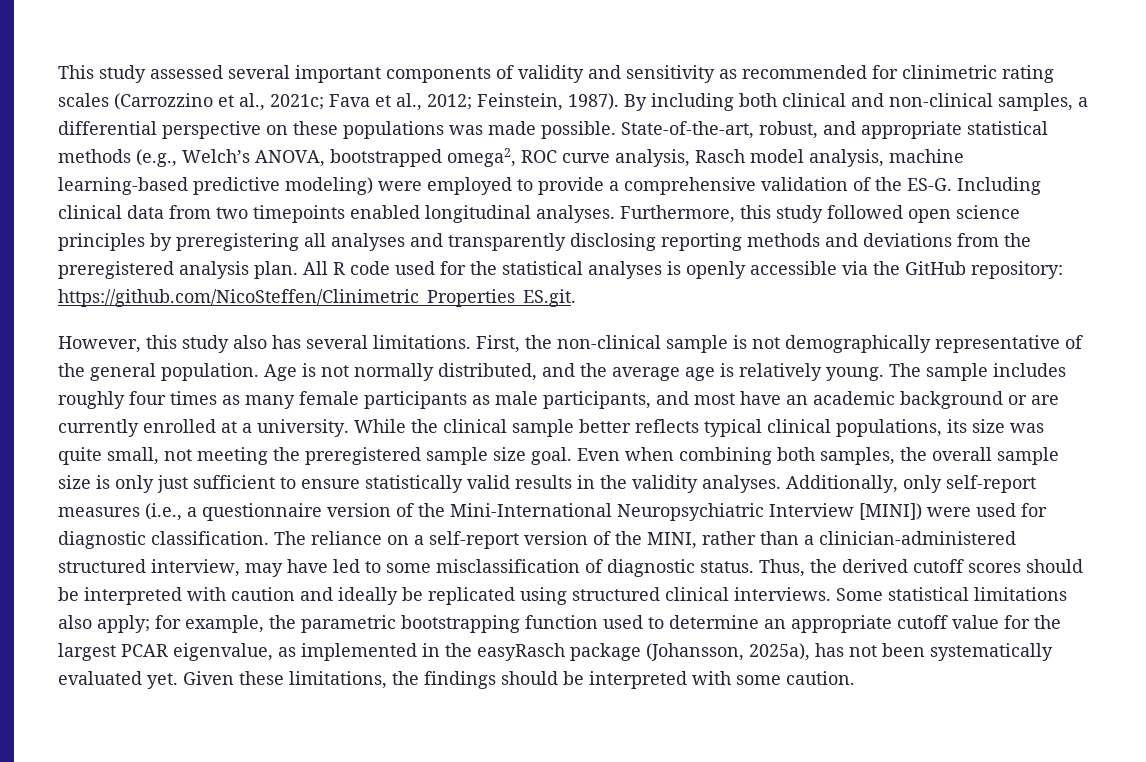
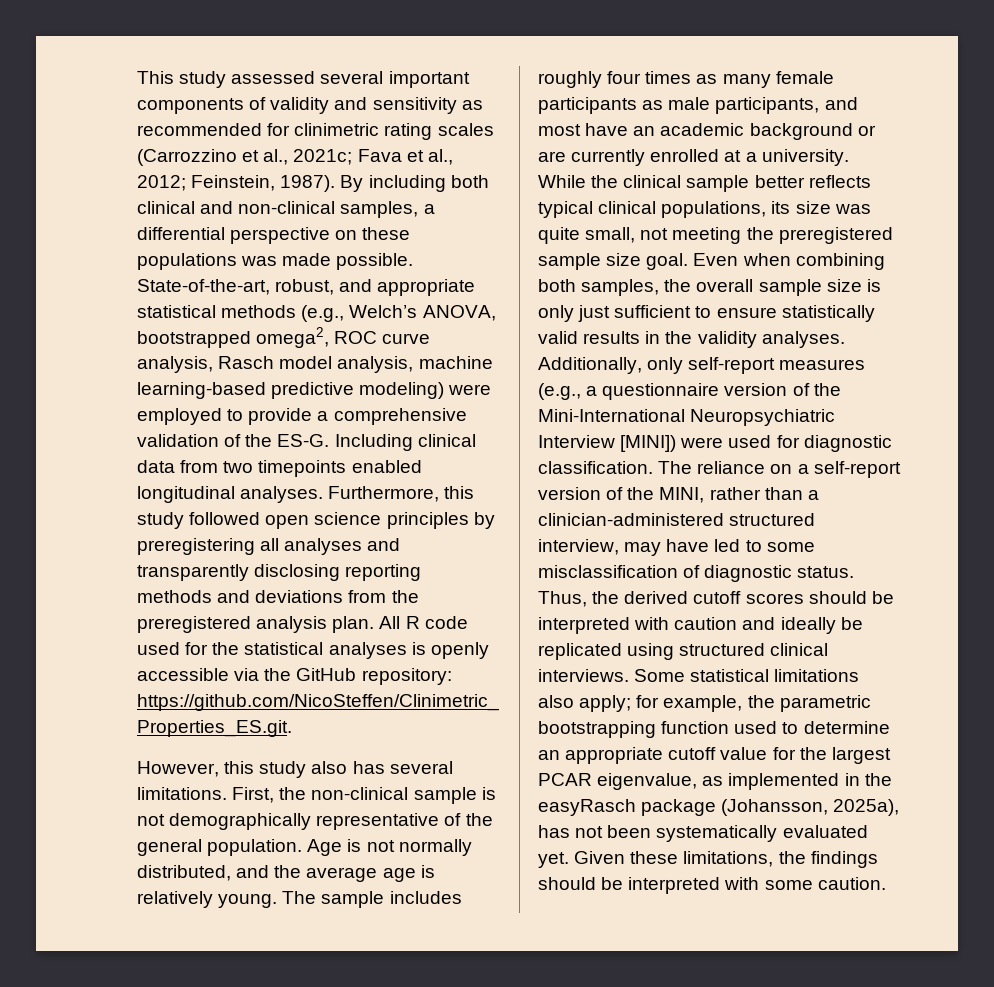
- Additionally, only self-report measures (i.e., a questionnaire version of the Mini-International Neuropsychiatric Interview [MINI]) were used for diagnostic classification.
+ Additionally, only self-report measures (e.g., a questionnaire version of the Mini-International Neuropsychiatric Interview [MINI]) were used for diagnostic classification.

